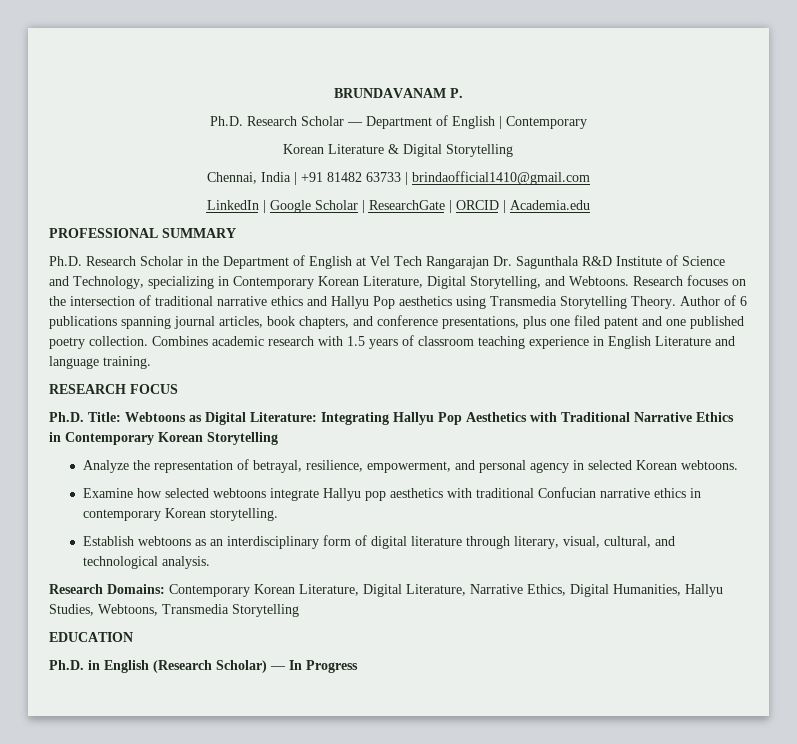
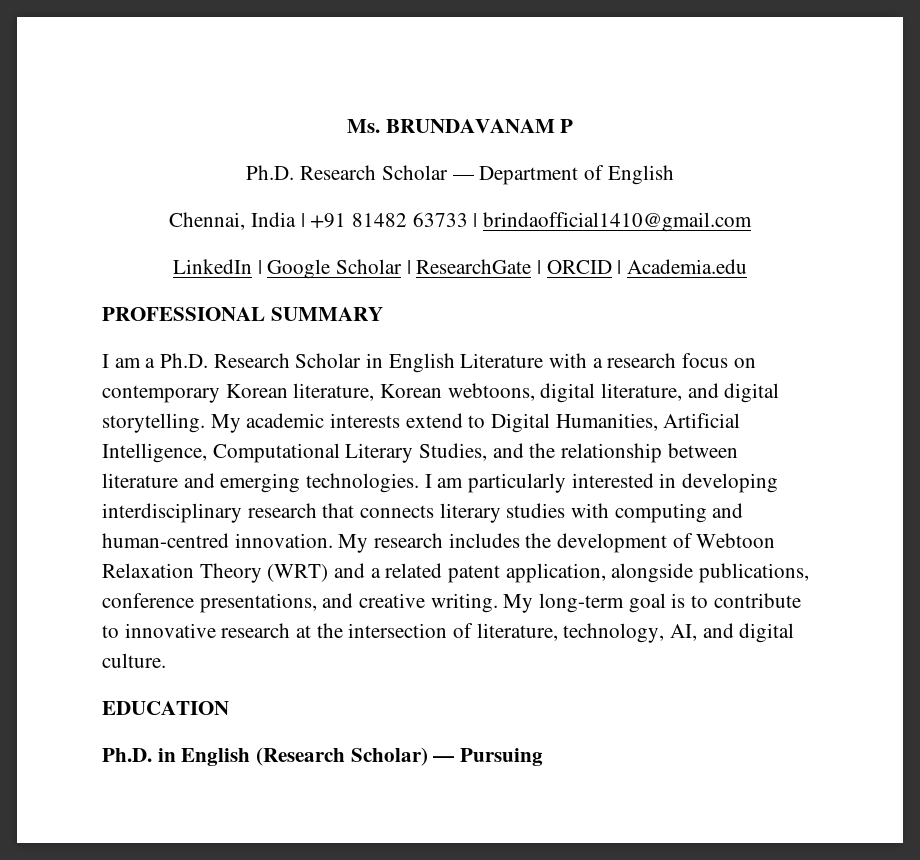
- BRUNDAVANAM P.
+ Ms. BRUNDAVANAM P
- Ph.D. Research Scholar — Department of English | Contemporary
- Korean Literature & Digital Storytelling
+ Ph.D. Research Scholar — Department of English
- Ph.D. Research Scholar in the Department of English at Vel Tech Rangarajan Dr. Sagunthala R&D Institute of Science and Technology, specializing in Contemporary Korean Literature, Digital Storytelling, and Webtoons. Research focuses on the intersection of traditional narrative ethics and Hallyu Pop aesthetics using Transmedia Storytelling Theory. Author of 6 publications spanning journal articles, book chapters, and conference presentations, plus one filed patent and one published poetry collection. Combines academic research with 1.5 years of classroom teaching experience in English Literature and language training.
- RESEARCH FOCUS
- Ph.D. Title: Webtoons as Digital Literature: Integrating Hallyu Pop Aesthetics with Traditional Narrative Ethics in Contemporary Korean Storytelling
- Analyze the representation of betrayal, resilience, empowerment, and personal agency in selected Korean webtoons.
- Examine how selected webtoons integrate Hallyu pop aesthetics with traditional Confucian narrative ethics in contemporary Korean storytelling.
- Establish webtoons as an interdisciplinary form of digital literature through literary, visual, cultural, and technological analysis.
- Research Domains: Contemporary Korean Literature, Digital Literature, Narrative Ethics, Digital Humanities, Hallyu Studies, Webtoons, Transmedia Storytelling
+ I am a Ph.D. Research Scholar in English Literature with a research focus on contemporary Korean literature, Korean webtoons, digital literature, and digital storytelling. My academic interests extend to Digital Humanities, Artificial Intelligence, Computational Literary Studies, and the relationship between literature and emerging technologies. I am particularly interested in developing interdisciplinary research that connects literary studies with computing and human-centred innovation. My research includes the development of Webtoon Relaxation Theory (WRT) and a related patent application, alongside publications, conference presentations, and creative writing. My long-term goal is to contribute to innovative research at the intersection of literature, technology, AI, and digital culture.
- Ph.D. in English (Research Scholar) — In Progress
+ Ph.D. in English (Research Scholar) — Pursuing

